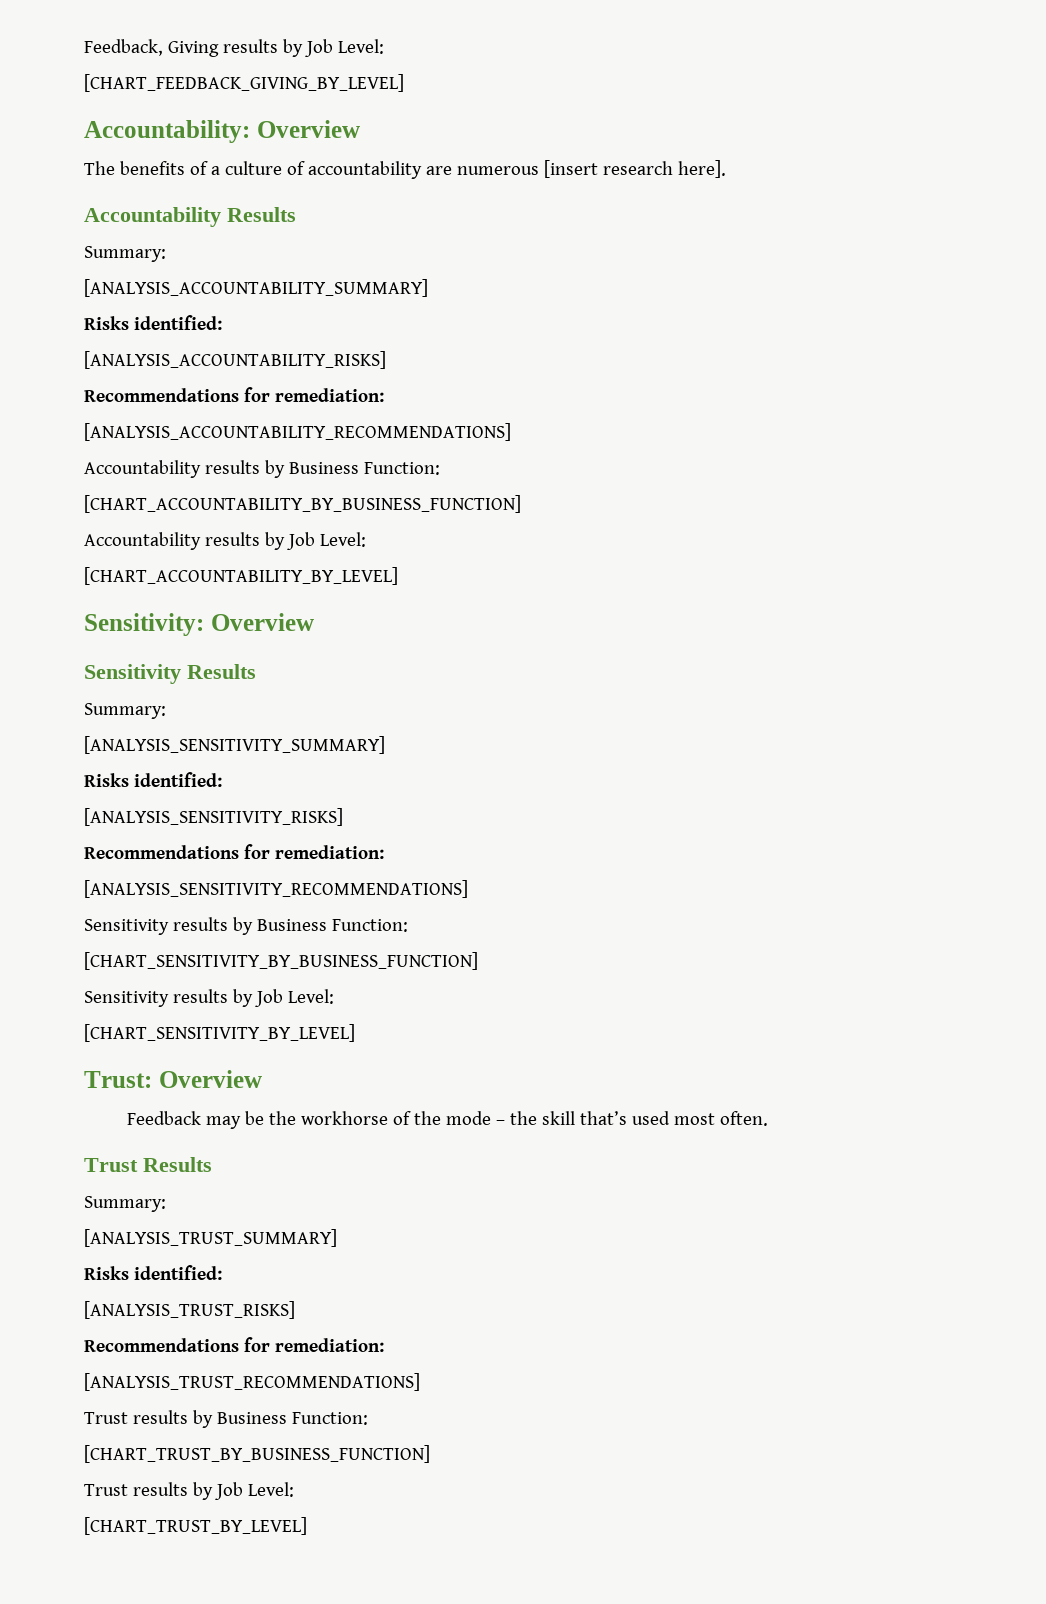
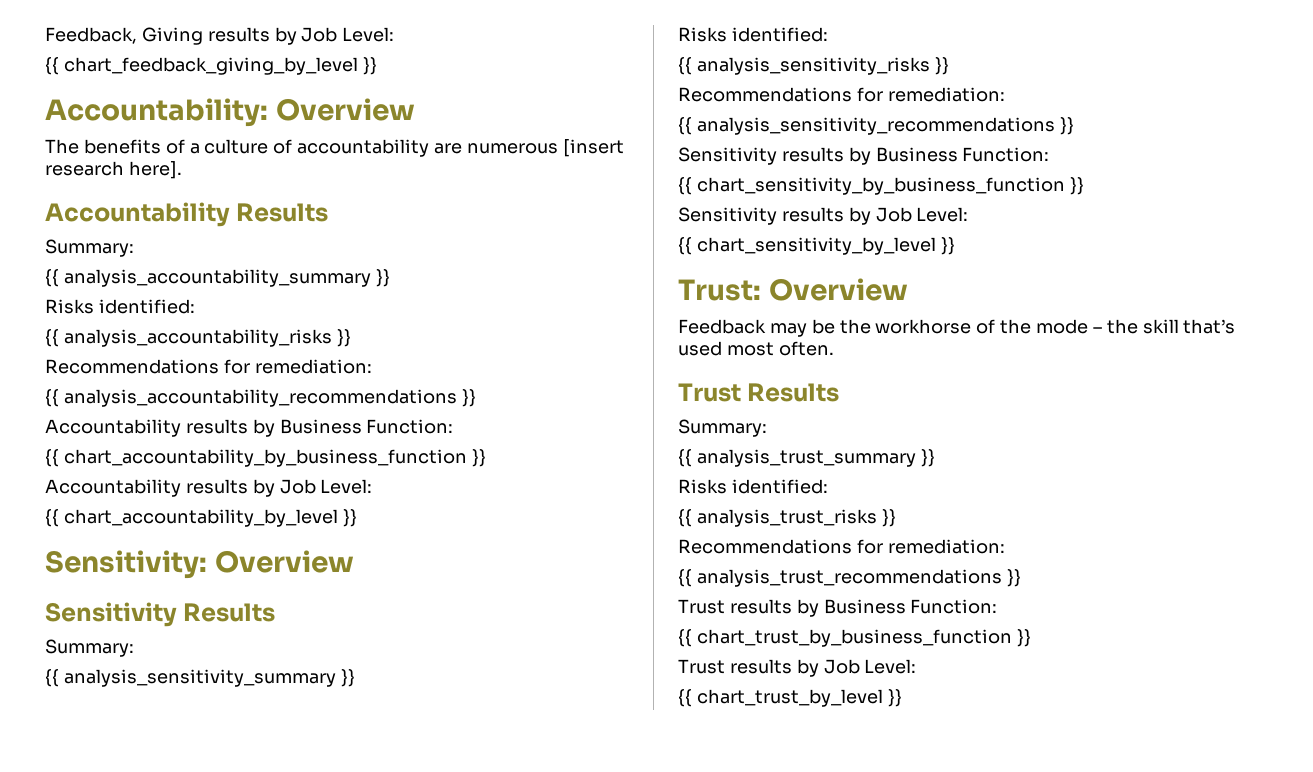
- [CHART_FEEDBACK_GIVING_BY_LEVEL]
+ {{ chart_feedback_giving_by_level }}
- [ANALYSIS_ACCOUNTABILITY_SUMMARY]
+ {{ analysis_accountability_summary }}
  Risks identified:
- [ANALYSIS_ACCOUNTABILITY_RISKS]
+ {{ analysis_accountability_risks }}
  Recommendations for remediation:
- [ANALYSIS_ACCOUNTABILITY_RECOMMENDATIONS]
+ {{ analysis_accountability_recommendations }}
- [CHART_ACCOUNTABILITY_BY_BUSINESS_FUNCTION]
+ {{ chart_accountability_by_business_function }}
- [CHART_ACCOUNTABILITY_BY_LEVEL]
+ {{ chart_accountability_by_level }}
- [ANALYSIS_SENSITIVITY_SUMMARY]
+ {{ analysis_sensitivity_summary }}
  Risks identified:
- [ANALYSIS_SENSITIVITY_RISKS]
+ {{ analysis_sensitivity_risks }}
  Recommendations for remediation:
- [ANALYSIS_SENSITIVITY_RECOMMENDATIONS]
+ {{ analysis_sensitivity_recommendations }}
- [CHART_SENSITIVITY_BY_BUSINESS_FUNCTION]
+ {{ chart_sensitivity_by_business_function }}
- [CHART_SENSITIVITY_BY_LEVEL]
+ {{ chart_sensitivity_by_level }}
- [ANALYSIS_TRUST_SUMMARY]
+ {{ analysis_trust_summary }}
  Risks identified:
- [ANALYSIS_TRUST_RISKS]
+ {{ analysis_trust_risks }}
  Recommendations for remediation:
- [ANALYSIS_TRUST_RECOMMENDATIONS]
+ {{ analysis_trust_recommendations }}
- [CHART_TRUST_BY_BUSINESS_FUNCTION]
+ {{ chart_trust_by_business_function }}
- [CHART_TRUST_BY_LEVEL]
+ {{ chart_trust_by_level }}

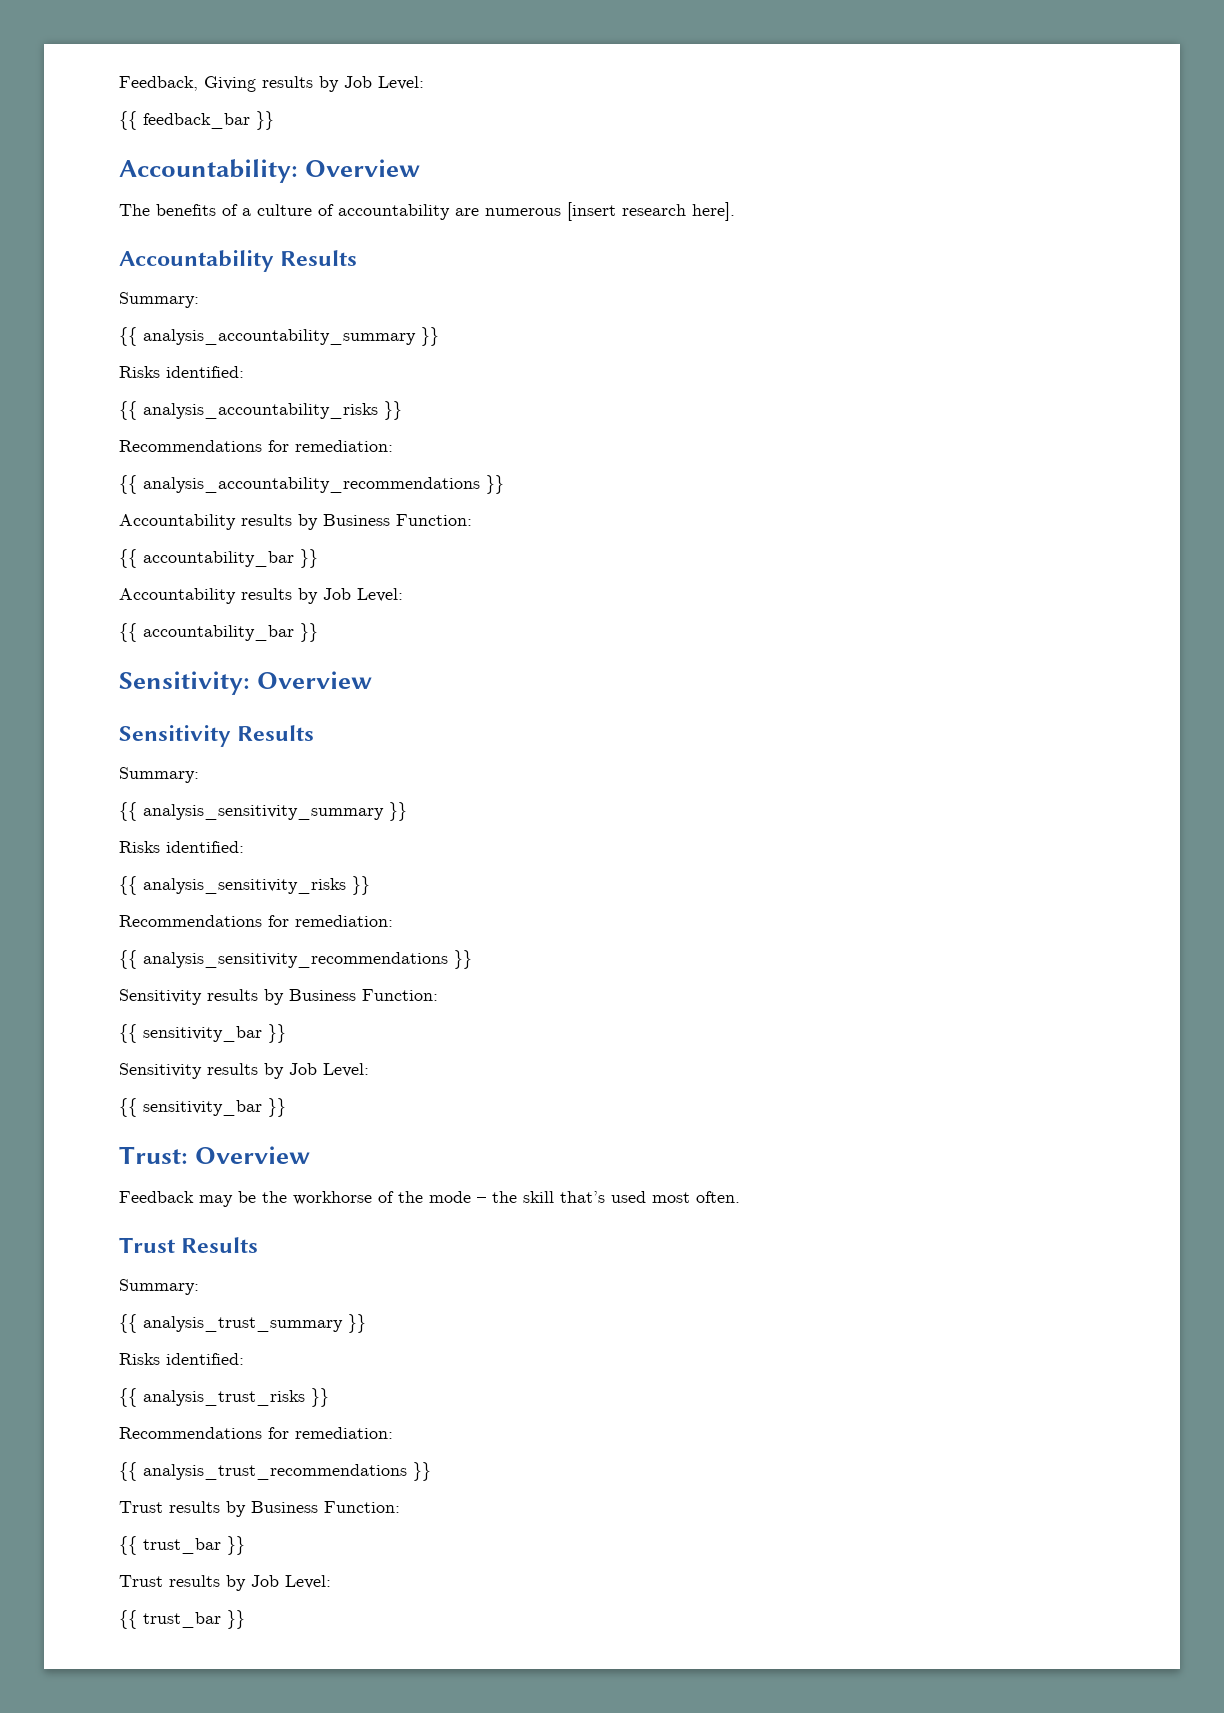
- {{ chart_feedback_giving_by_level }}
+ {{ feedback_bar }}
  Accountability results by Business Function:
- {{ chart_accountability_by_business_function }}
+ {{ accountability_bar }}
  Accountability results by Job Level:
- {{ chart_accountability_by_level }}
+ {{ accountability_bar }}
  Sensitivity results by Business Function:
- {{ chart_sensitivity_by_business_function }}
+ {{ sensitivity_bar }}
  Sensitivity results by Job Level:
- {{ chart_sensitivity_by_level }}
+ {{ sensitivity_bar }}
  Trust results by Business Function:
- {{ chart_trust_by_business_function }}
+ {{ trust_bar }}
  Trust results by Job Level:
- {{ chart_trust_by_level }}
+ {{ trust_bar }}

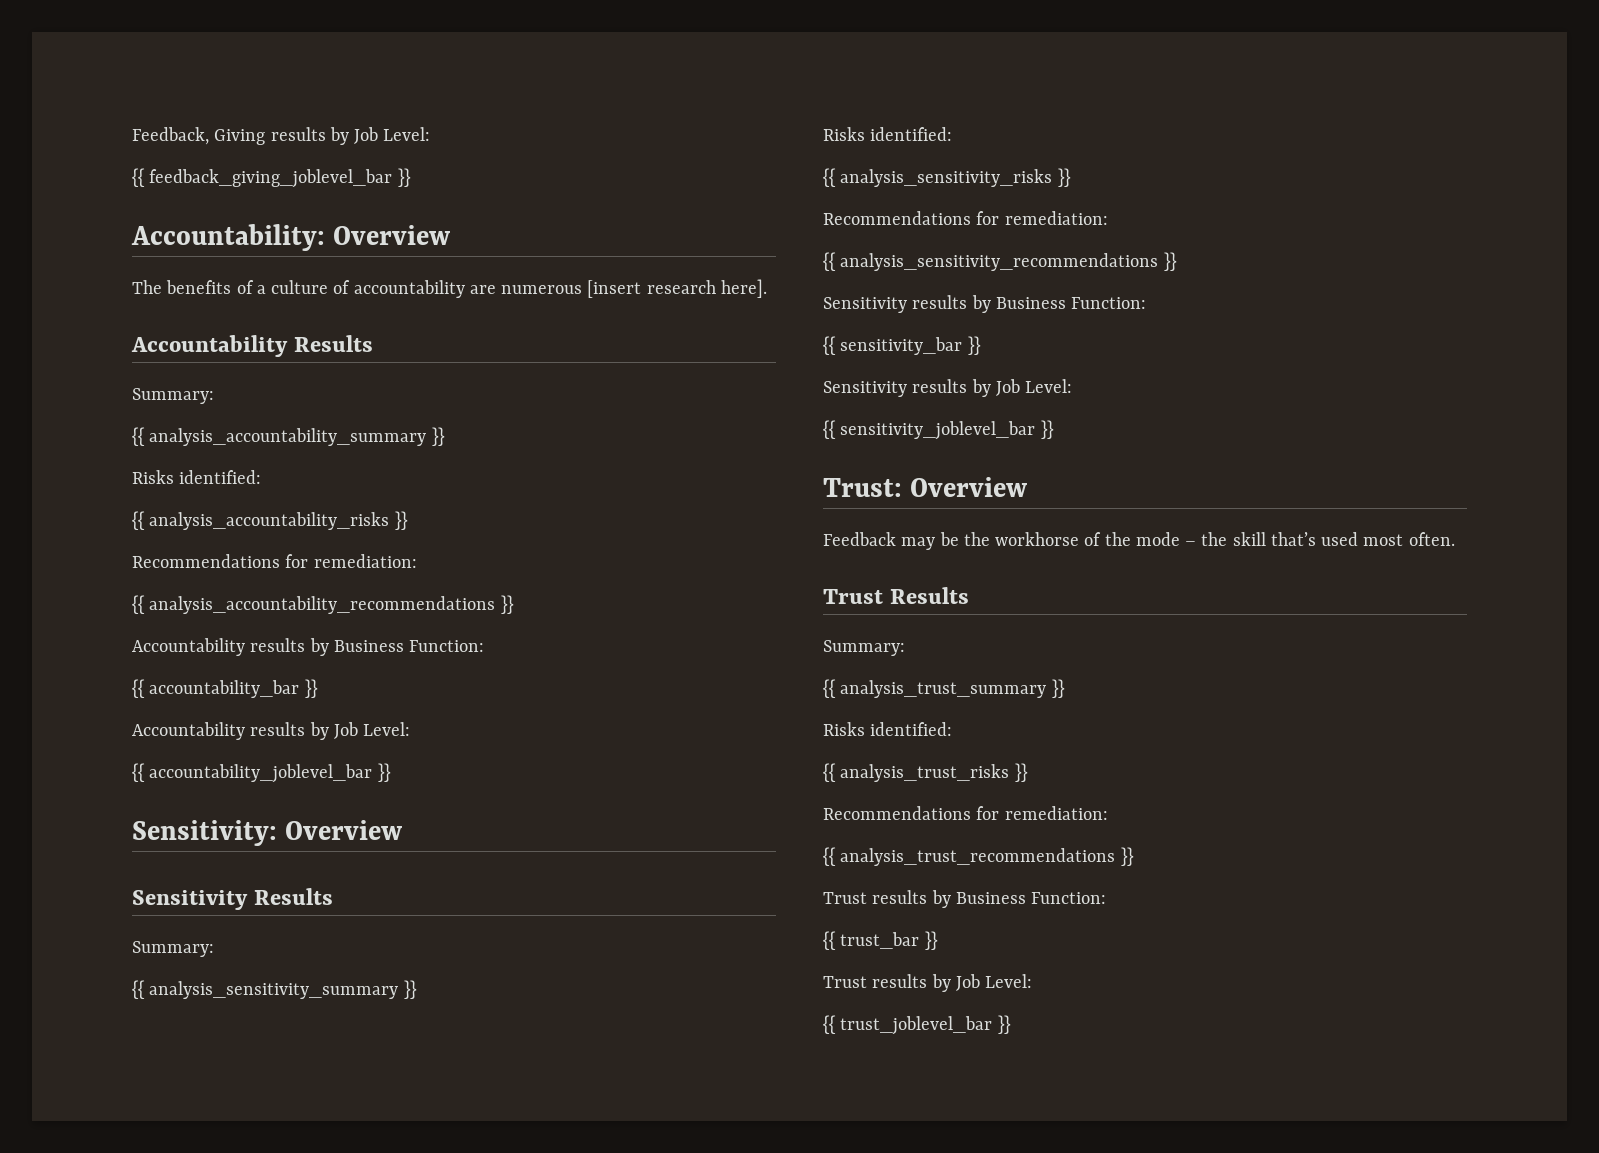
- {{ feedback_bar }}
+ {{ feedback_giving_joblevel_bar }}
  Accountability results by Job Level:
- {{ accountability_bar }}
+ {{ accountability_joblevel_bar }}
  Sensitivity results by Job Level:
- {{ sensitivity_bar }}
+ {{ sensitivity_joblevel_bar }}
  Trust results by Job Level:
- {{ trust_bar }}
+ {{ trust_joblevel_bar }}

